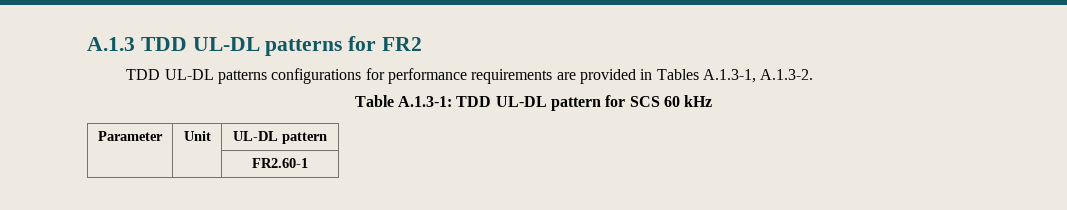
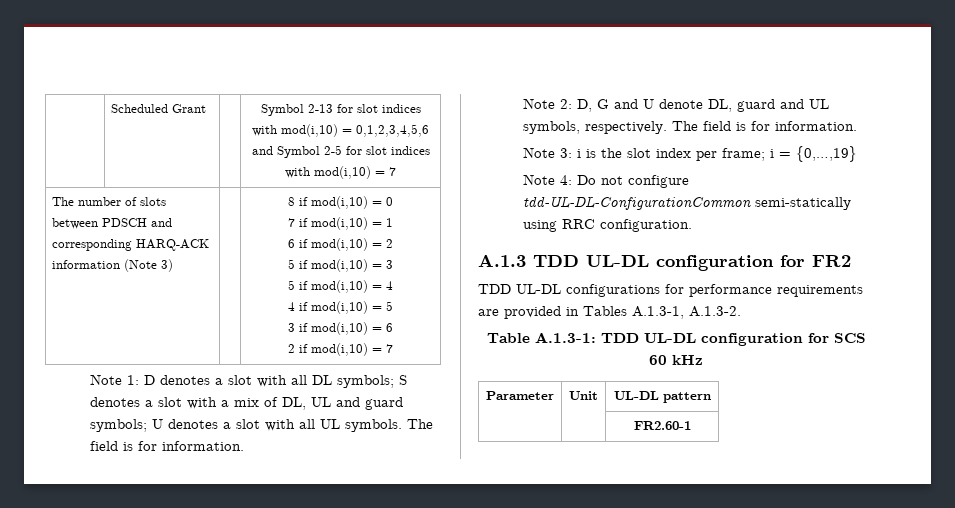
+ | Scheduled Grant | | Symbol 2-13 for slot indices with mod(i,10) = 0,1,2,3,4,5,6 and Symbol 2-5 for slot indices with mod(i,10) = 7
+ The number of slots between PDSCH and corresponding HARQ-ACK information (Note 3) | | 8 if mod(i,10) = 0
+ 7 if mod(i,10) = 1
+ 6 if mod(i,10) = 2
+ 5 if mod(i,10) = 3
+ 5 if mod(i,10) = 4
+ 4 if mod(i,10) = 5
+ 3 if mod(i,10) = 6
+ 2 if mod(i,10) = 7
+ Note 1: D denotes a slot with all DL symbols; S denotes a slot with a mix of DL, UL and guard symbols; U denotes a slot with all UL symbols. The field is for information.
+ Note 2: D, G and U denote DL, guard and UL symbols, respectively. The field is for information.
+ Note 3: i is the slot index per frame; i = {0,…,19}
+ Note 4: Do not configure tdd-UL-DL-ConfigurationCommon semi-statically using RRC configuration.
- A.1.3 TDD UL-DL patterns for FR2
+ A.1.3 TDD UL-DL configuration for FR2
- TDD UL-DL patterns configurations for performance requirements are provided in Tables A.1.3-1, A.1.3-2.
+ TDD UL-DL configurations for performance requirements are provided in Tables A.1.3-1, A.1.3-2.
- Table A.1.3-1: TDD UL-DL pattern for SCS 60 kHz
+ Table A.1.3-1: TDD UL-DL configuration for SCS 60 kHz

